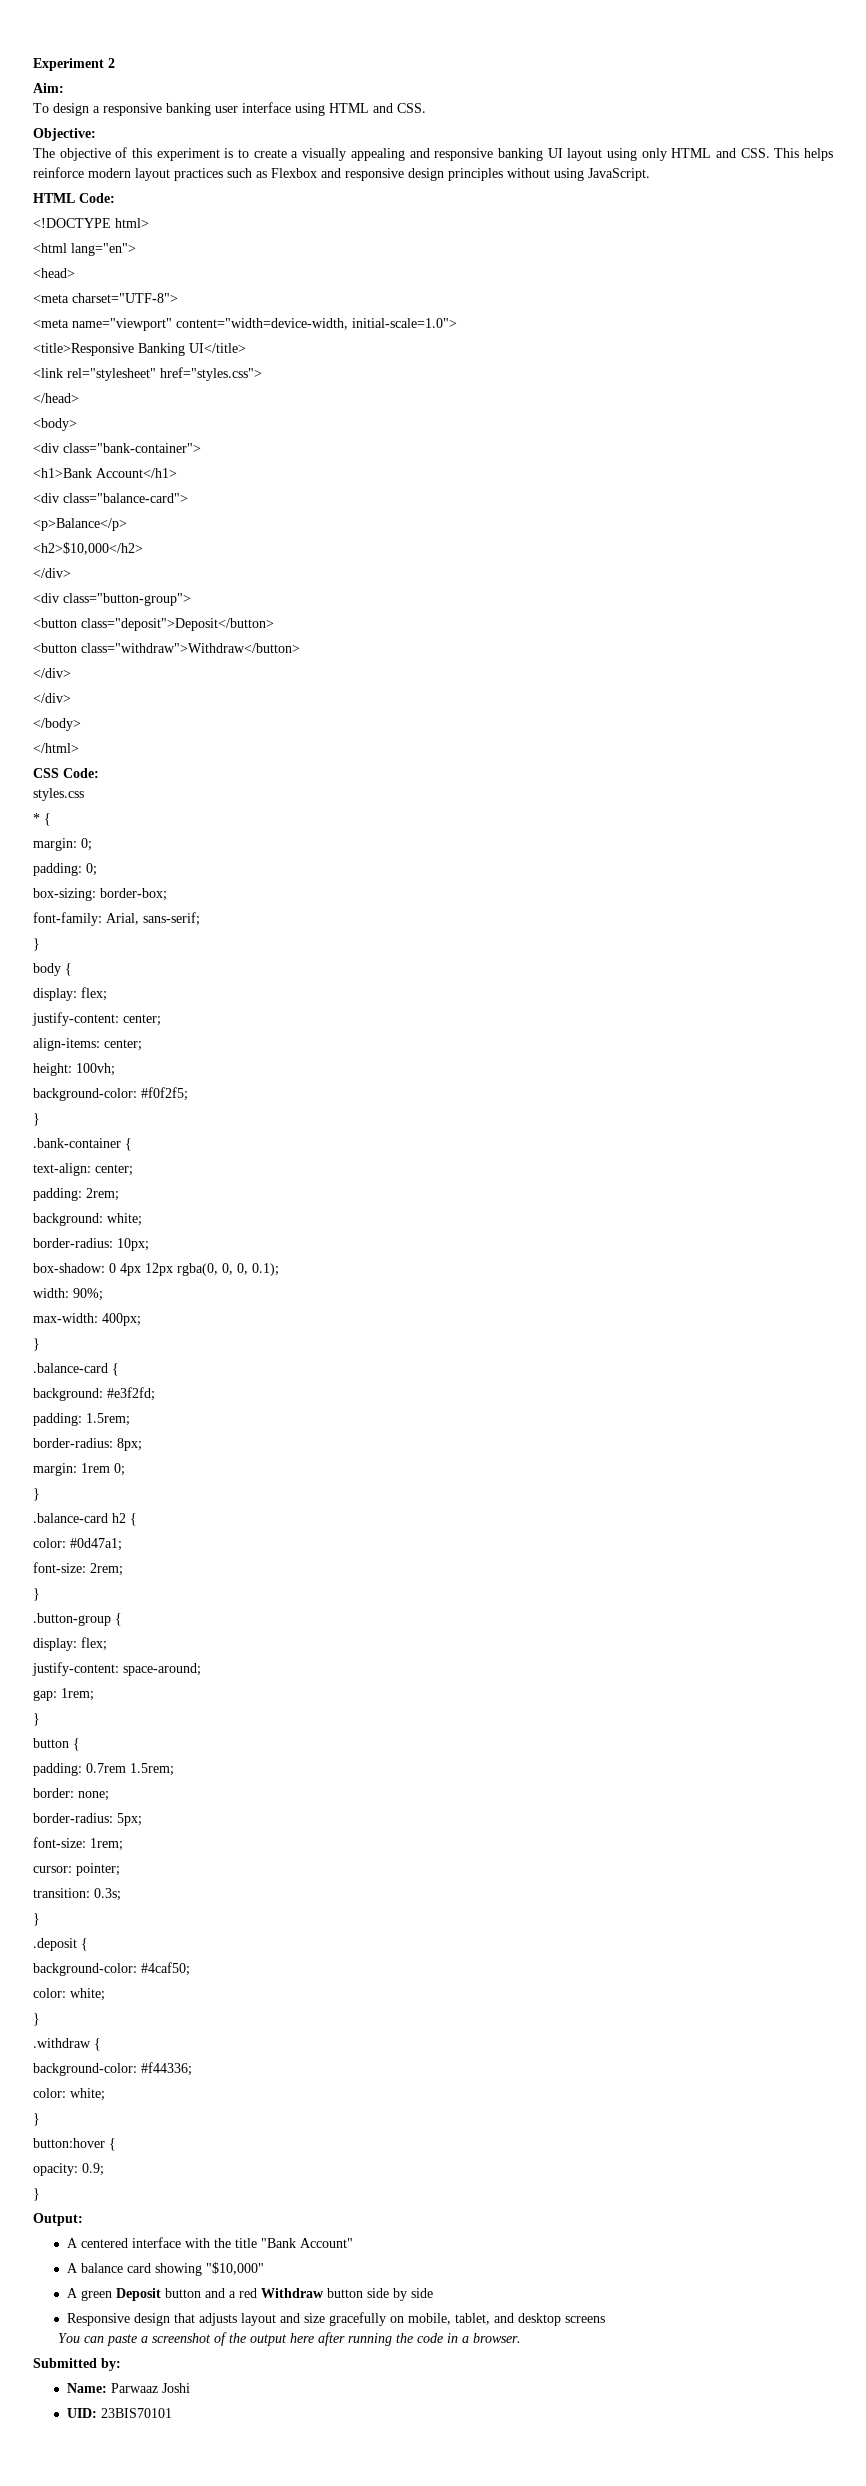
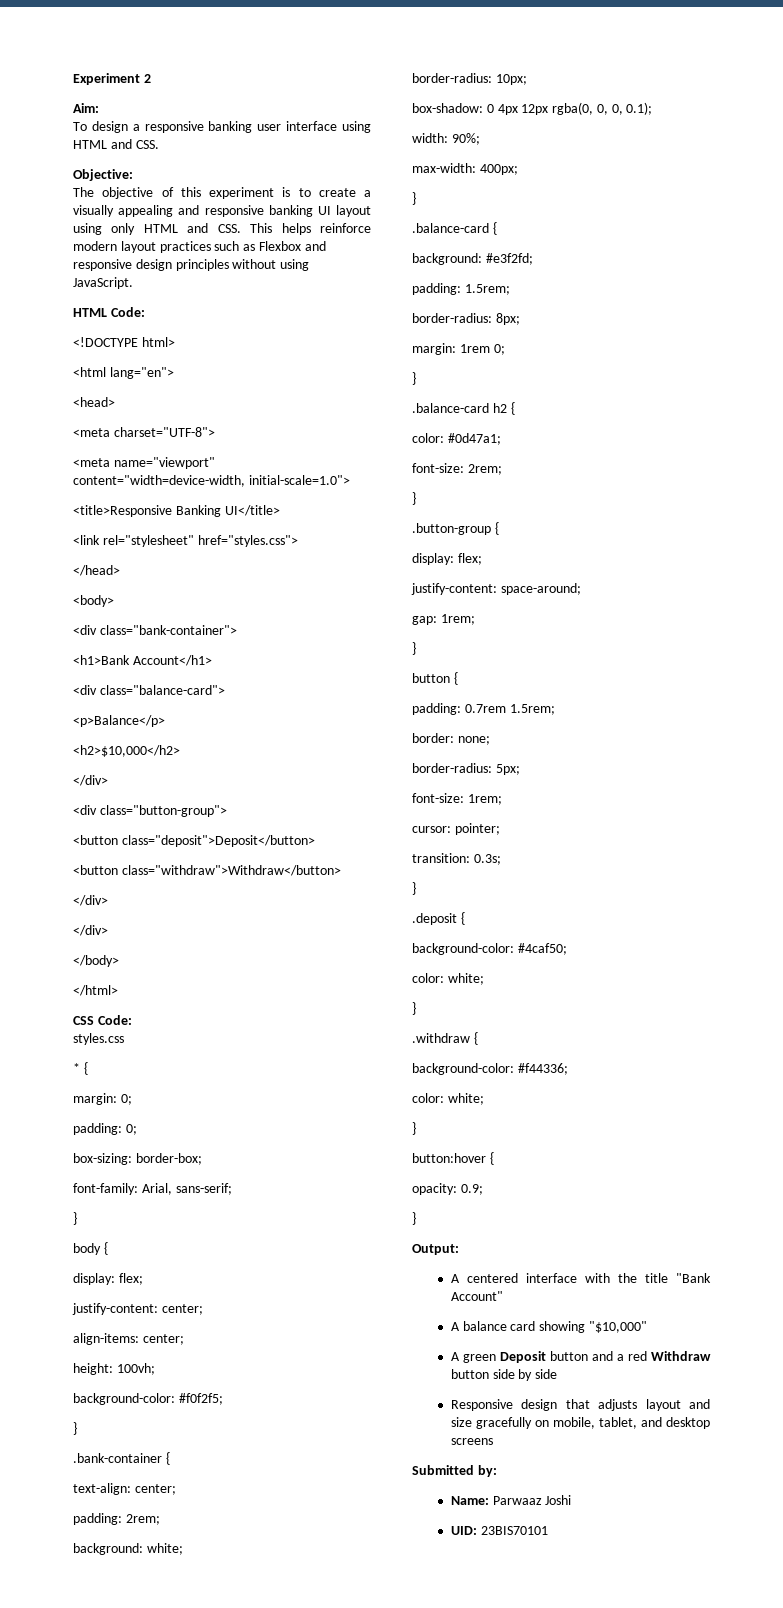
- You can paste a screenshot of the output here after running the code in a browser.

